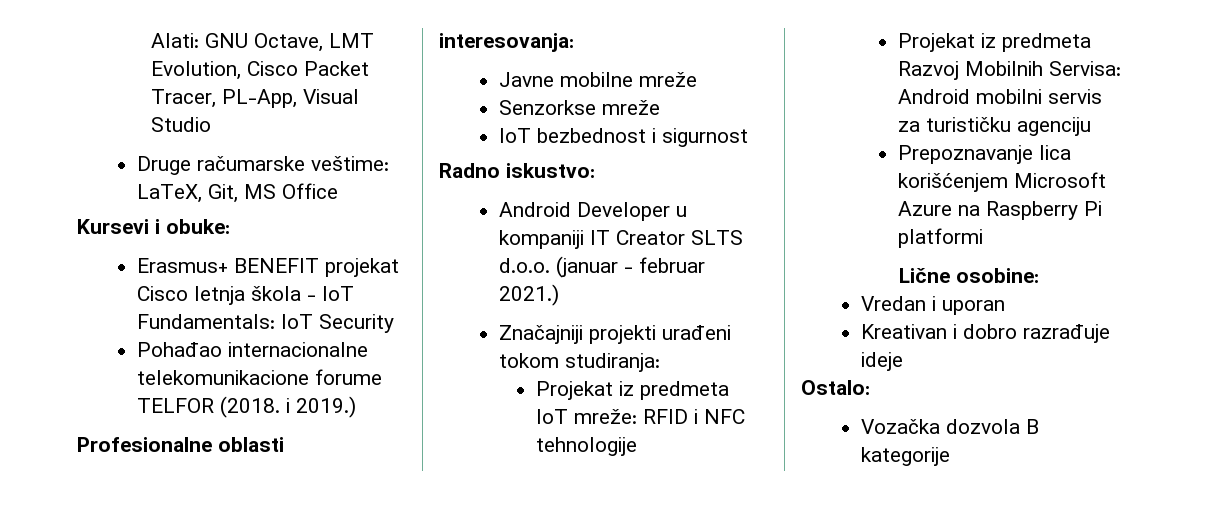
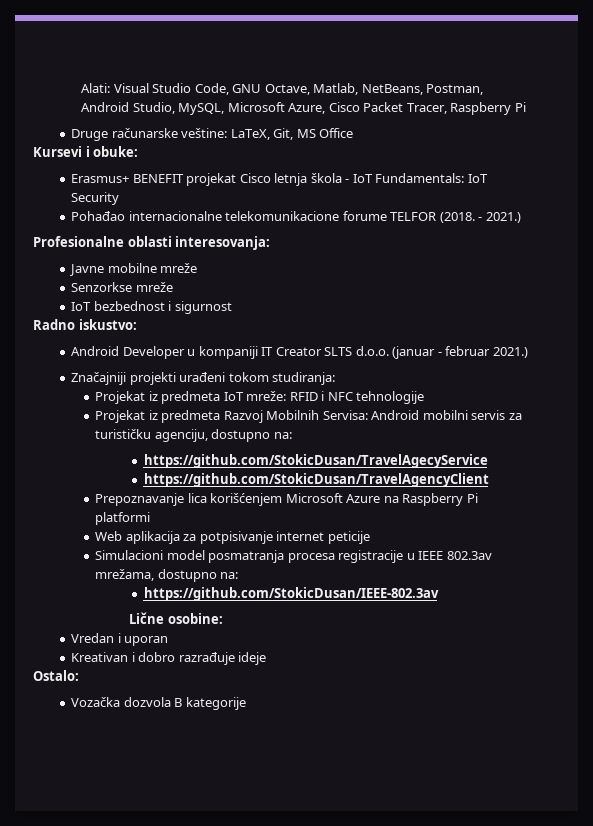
- Alati: GNU Octave, LMT Evolution, Cisco Packet Tracer, PL-App, Visual Studio
+ Alati: Visual Studio Code, GNU Octave, Matlab, NetBeans, Postman, Android Studio, MySQL, Microsoft Azure, Cisco Packet Tracer, Raspberry Pi
- Druge račumarske veštime: LaTeX, Git, MS Office
+ Druge računarske veštine: LaTeX, Git, MS Office
- Pohađao internacionalne telekomunikacione forume TELFOR (2018. i 2019.)
+ Pohađao internacionalne telekomunikacione forume TELFOR (2018. - 2021.)
- Projekat iz predmeta Razvoj Mobilnih Servisa: Android mobilni servis za turističku agenciju
+ Projekat iz predmeta Razvoj Mobilnih Servisa: Android mobilni servis za turističku agenciju, dostupno na:
+ https://github.com/StokicDusan/TravelAgecyService
+ https://github.com/StokicDusan/TravelAgencyClient
+ Web aplikacija za potpisivanje internet peticije
+ Simulacioni model posmatranja procesa registracije u IEEE 802.3av mrežama, dostupno na:
+ https://github.com/StokicDusan/IEEE-802.3av

